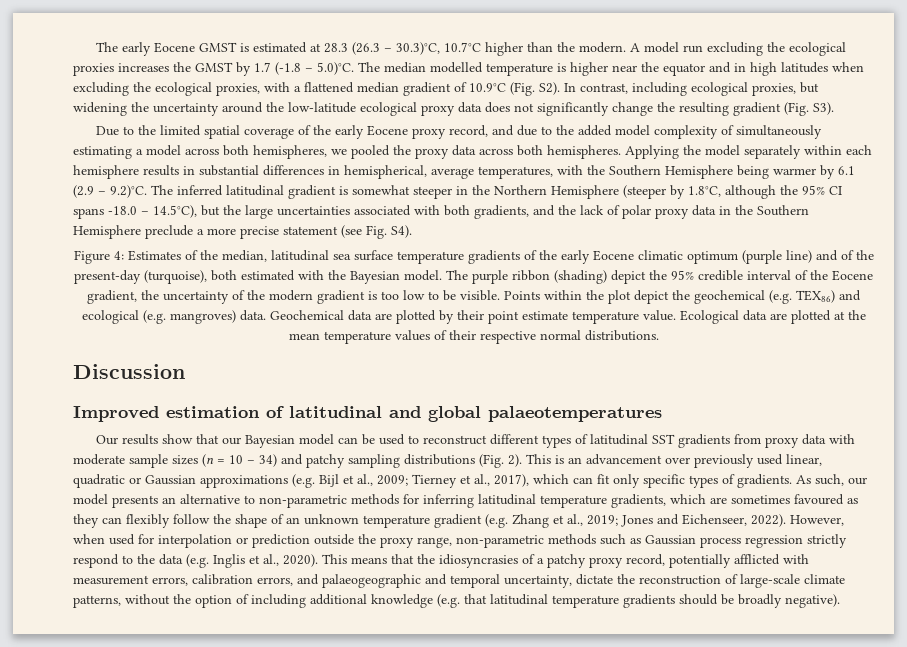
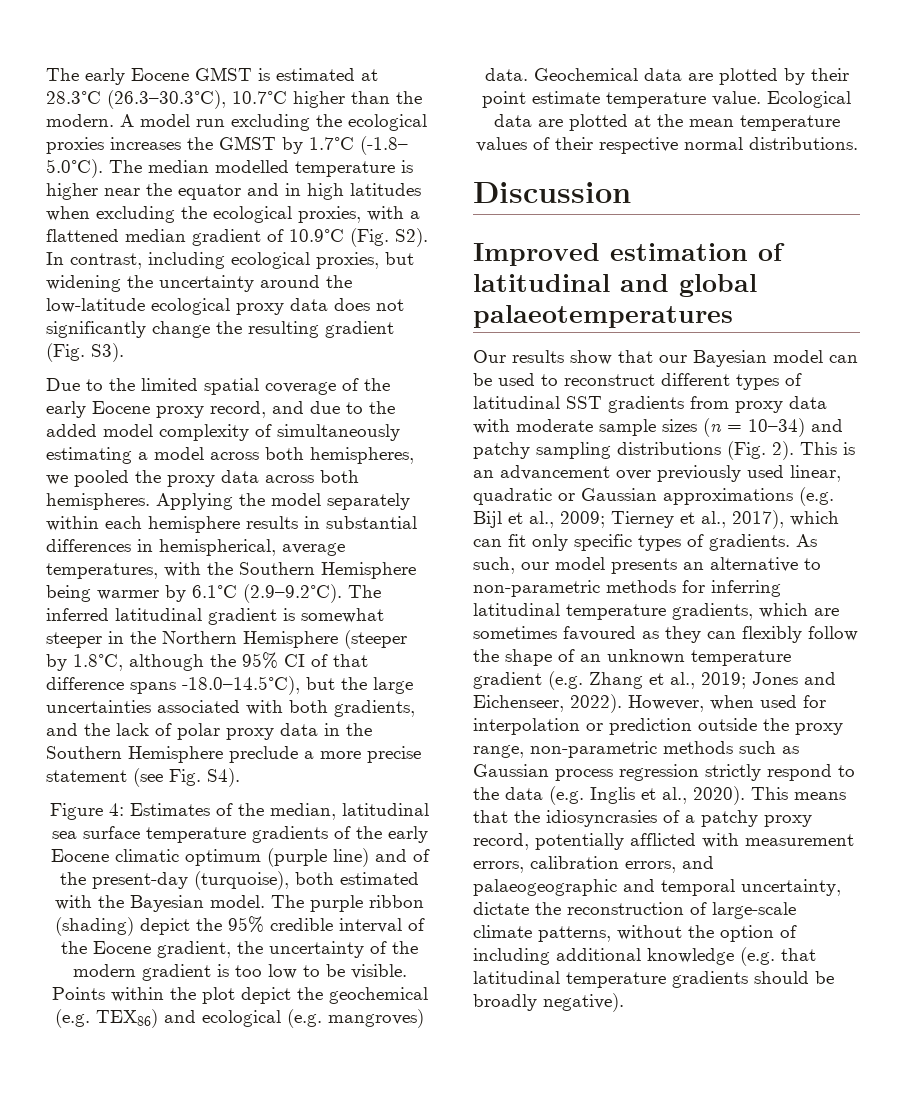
- The early Eocene GMST is estimated at 28.3 (26.3 – 30.3)°C, 10.7°C higher than the modern.
+ The early Eocene GMST is estimated at 28.3°C (26.3–30.3°C), 10.7°C higher than the modern.
- A model run excluding the ecological proxies increases the GMST by 1.7 (-1.8 – 5.0)°C. The median modelled temperature is higher near the equator and in high latitudes when excluding the ecological proxies, with a flattened median gradient of 10.9°C (Fig. S2). In contrast, including ecological proxies, but widening the uncertainty around the low-latitude ecological proxy data does not significantly change the resulting gradient (Fig. S3).
+ A model run excluding the ecological proxies increases the GMST by 1.7°C (-1.8– 5.0°C). The median modelled temperature is higher near the equator and in high latitudes when excluding the ecological proxies, with a flattened median gradient of 10.9°C (Fig. S2). In contrast, including ecological proxies, but widening the uncertainty around the low-latitude ecological proxy data does not significantly change the resulting gradient (Fig. S3).
- Applying the model separately within each hemisphere results in substantial differences in hemispherical, average temperatures, with the Southern Hemisphere being warmer by 6.1 (2.9 – 9.2)°C. The inferred latitudinal gradient is somewhat steeper in the Northern Hemisphere (steeper by 1.8°C, although the 95% CI spans -18.0 – 14.5°C), but the large uncertainties associated with both gradients, and the lack of polar proxy data in the Southern Hemisphere preclude a more precise statement (see Fig. S4).
+ Applying the model separately within each hemisphere results in substantial differences in hemispherical, average temperatures, with the Southern Hemisphere being warmer by 6.1°C (2.9–9.2°C). The inferred latitudinal gradient is somewhat steeper in the Northern Hemisphere (steeper by 1.8°C, although the 95% CI of that difference spans -18.0–14.5°C), but the large uncertainties associated with both gradients, and the lack of polar proxy data in the Southern Hemisphere preclude a more precise statement (see Fig. S4).
- Our results show that our Bayesian model can be used to reconstruct different types of latitudinal SST gradients from proxy data with moderate sample sizes (n = 10 – 34) and patchy sampling distributions (Fig. 2).
+ Our results show that our Bayesian model can be used to reconstruct different types of latitudinal SST gradients from proxy data with moderate sample sizes (n = 10–34) and patchy sampling distributions (Fig. 2).

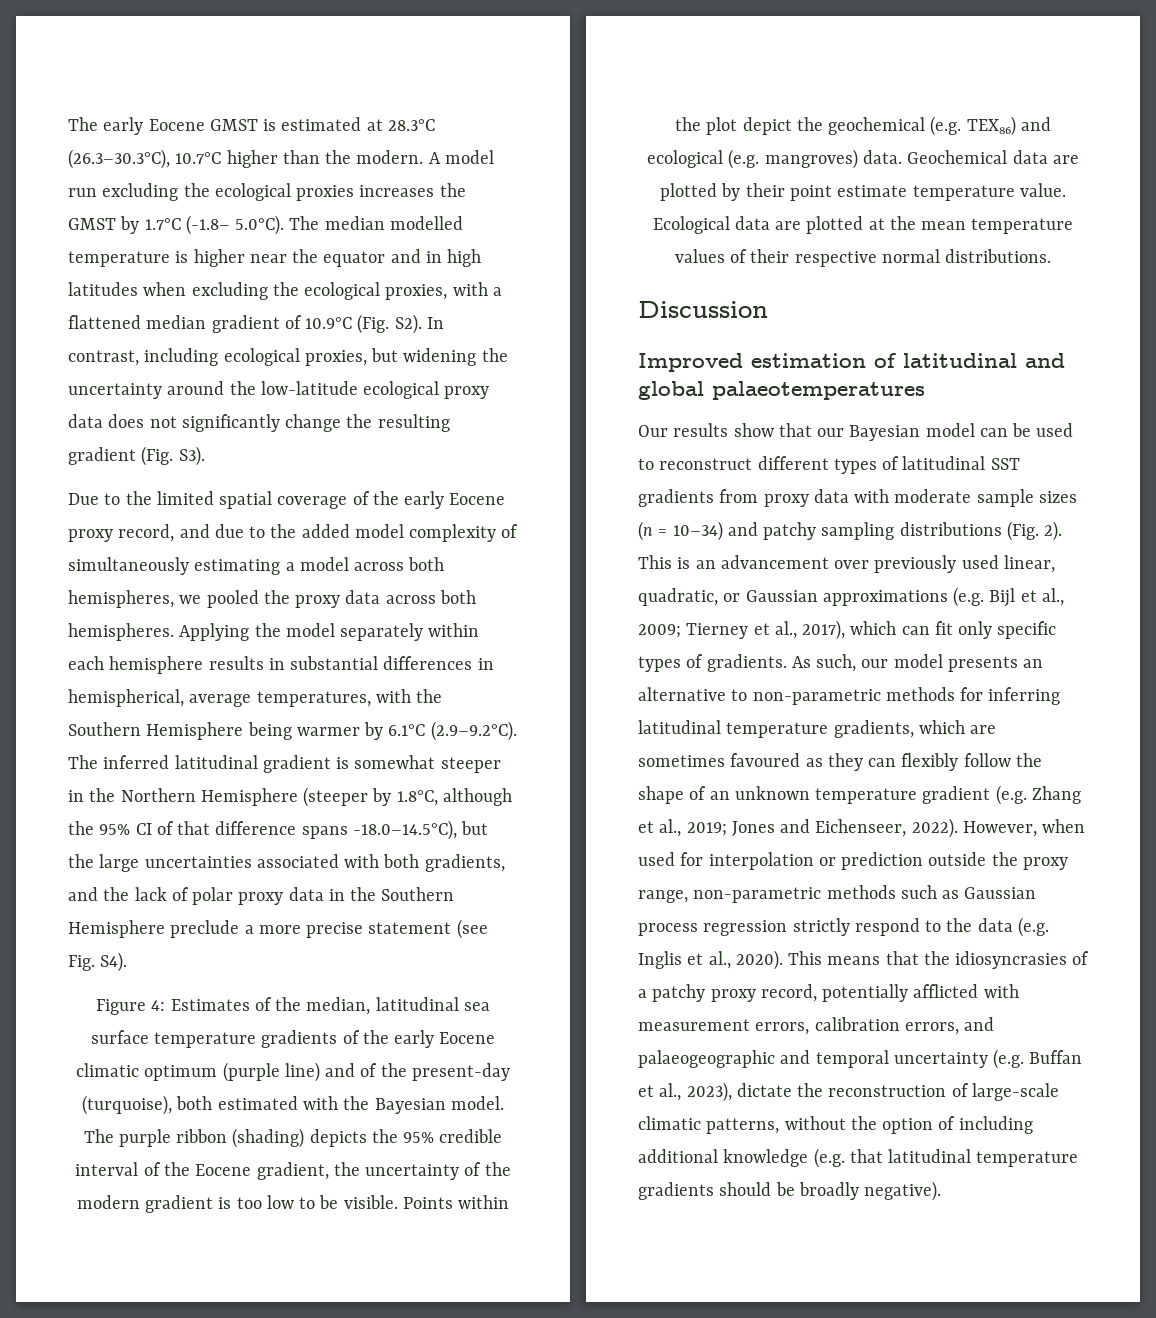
- The purple ribbon (shading) depict the 95% credible interval of the Eocene gradient, the uncertainty of the modern gradient is too low to be visible.
+ The purple ribbon (shading) depicts the 95% credible interval of the Eocene gradient, the uncertainty of the modern gradient is too low to be visible.
- This is an advancement over previously used linear, quadratic or Gaussian approximations (e.g. Bijl et al., 2009; Tierney et al., 2017), which can fit only specific types of gradients.
+ This is an advancement over previously used linear, quadratic, or Gaussian approximations (e.g. Bijl et al., 2009; Tierney et al., 2017), which can fit only specific types of gradients.
- This means that the idiosyncrasies of a patchy proxy record, potentially afflicted with measurement errors, calibration errors, and palaeogeographic and temporal uncertainty, dictate the reconstruction of large-scale climate patterns, without the option of including additional knowledge (e.g. that latitudinal temperature gradients should be broadly negative).
+ This means that the idiosyncrasies of a patchy proxy record, potentially afflicted with measurement errors, calibration errors, and palaeogeographic and temporal uncertainty (e.g. Buffan et al., 2023), dictate the reconstruction of large-scale climatic patterns, without the option of including additional knowledge (e.g. that latitudinal temperature gradients should be broadly negative).

